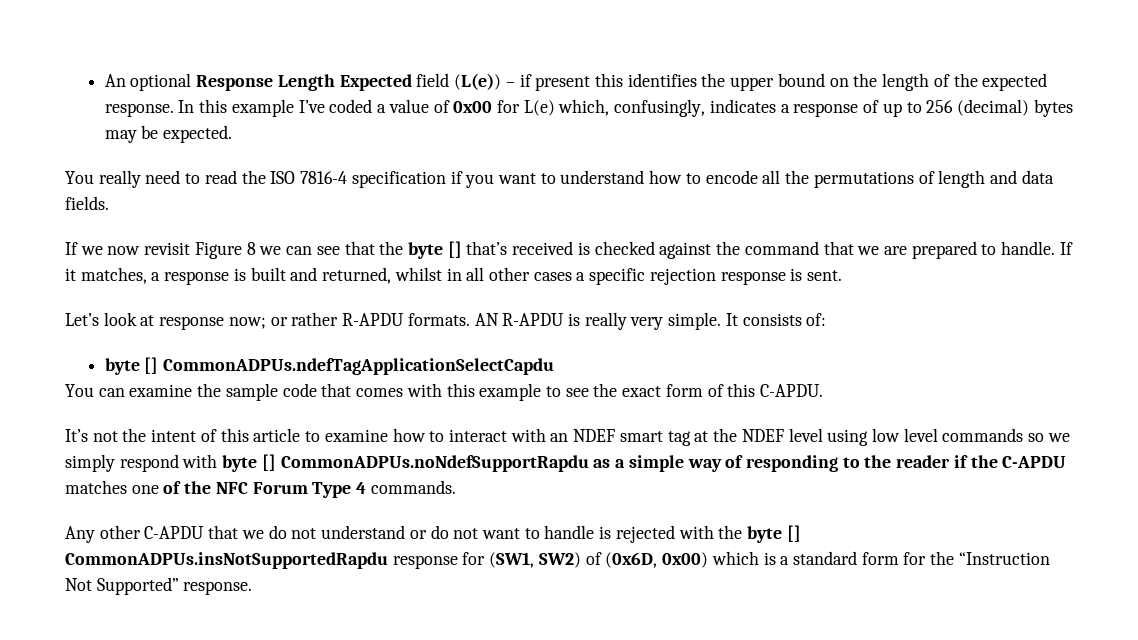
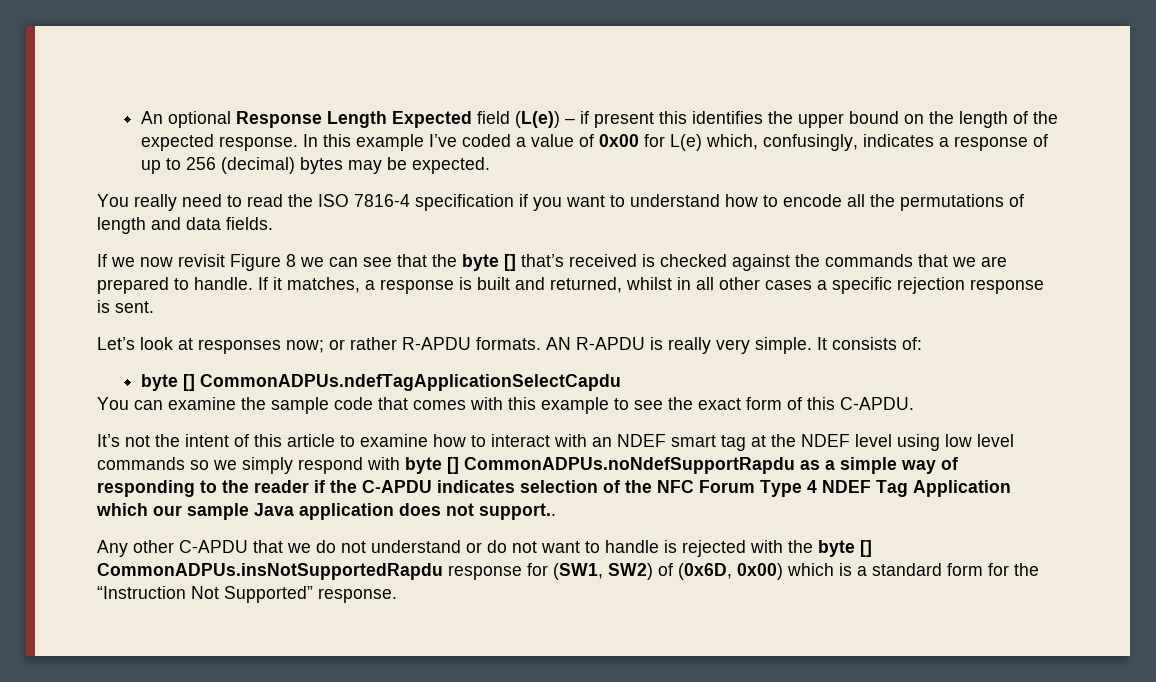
- If we now revisit Figure 8 we can see that the byte [] that’s received is checked against the command that we are prepared to handle.
+ If we now revisit Figure 8 we can see that the byte [] that’s received is checked against the commands that we are prepared to handle.
- Let’s look at response now; or rather R-APDU formats.
+ Let’s look at responses now; or rather R-APDU formats.
- It’s not the intent of this article to examine how to interact with an NDEF smart tag at the NDEF level using low level commands so we simply respond with byte [] CommonADPUs.noNdefSupportRapdu as a simple way of responding to the reader if the C-APDU matches one of the NFC Forum Type 4 commands.
+ It’s not the intent of this article to examine how to interact with an NDEF smart tag at the NDEF level using low level commands so we simply respond with byte [] CommonADPUs.noNdefSupportRapdu as a simple way of responding to the reader if the C-APDU indicates selection of the NFC Forum Type 4 NDEF Tag Application which our sample Java application does not support..

